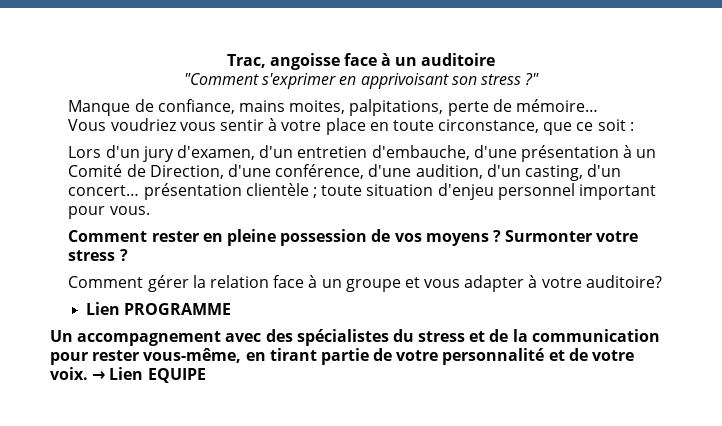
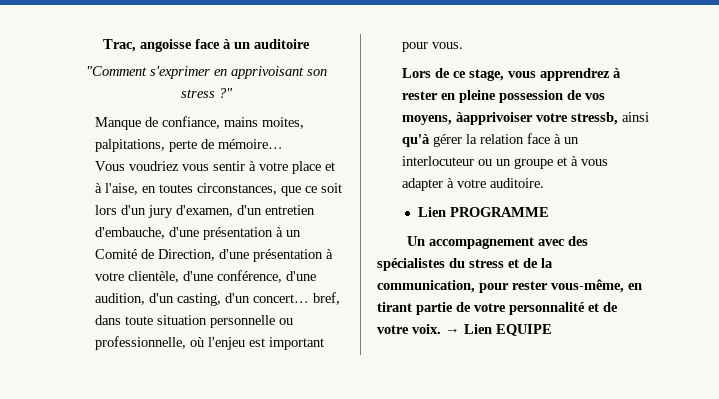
- Vous voudriez vous sentir à votre place en toute circonstance, que ce soit :
- Lors d'un jury d'examen, d'un entretien d'embauche, d'une présentation à un Comité de Direction, d'une conférence, d'une audition, d'un casting, d'un concert… présentation clientèle ; toute situation d'enjeu personnel important pour vous.
- Comment rester en pleine possession de vos moyens ? Surmonter votre stress ?
- Comment gérer la relation face à un groupe et vous adapter à votre auditoire?
+ Vous voudriez vous sentir à votre place et à l'aise, en toutes circonstances, que ce soit lors d'un jury d'examen, d'un entretien d'embauche, d'une présentation à un Comité de Direction, d'une présentation à votre clientèle, d'une conférence, d'une audition, d'un casting, d'un concert… bref, dans toute situation personnelle ou professionnelle, où l'enjeu est important pour vous.
+ Lors de ce stage, vous apprendrez à rester en pleine possession de vos moyens, àapprivoiser votre stressb, ainsi qu'à gérer la relation face à un interlocuteur ou un groupe et à vous adapter à votre auditoire.
- Un accompagnement avec des spécialistes du stress et de la communication pour rester vous-même, en tirant partie de votre personnalité et de votre voix.
+ Un accompagnement avec des spécialistes du stress et de la communication, pour rester vous-même, en tirant partie de votre personnalité et de votre voix.

